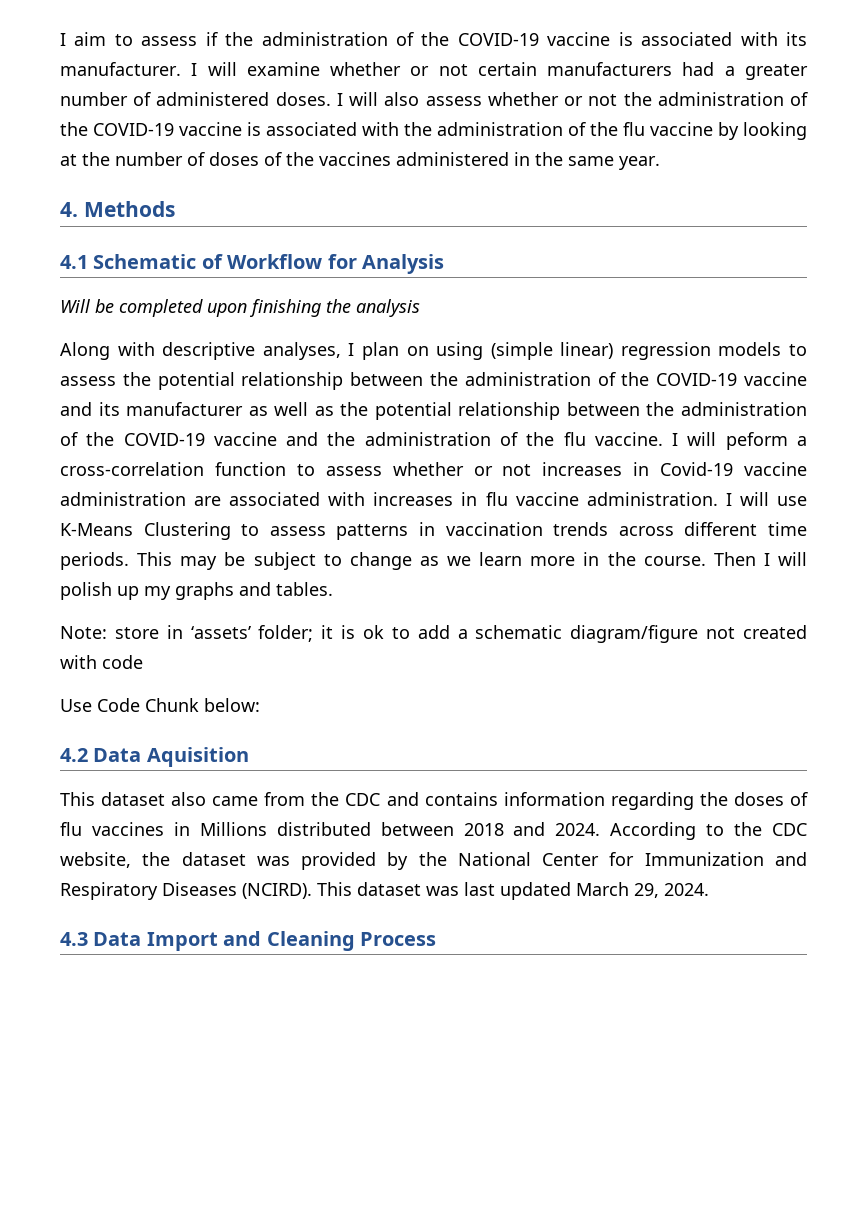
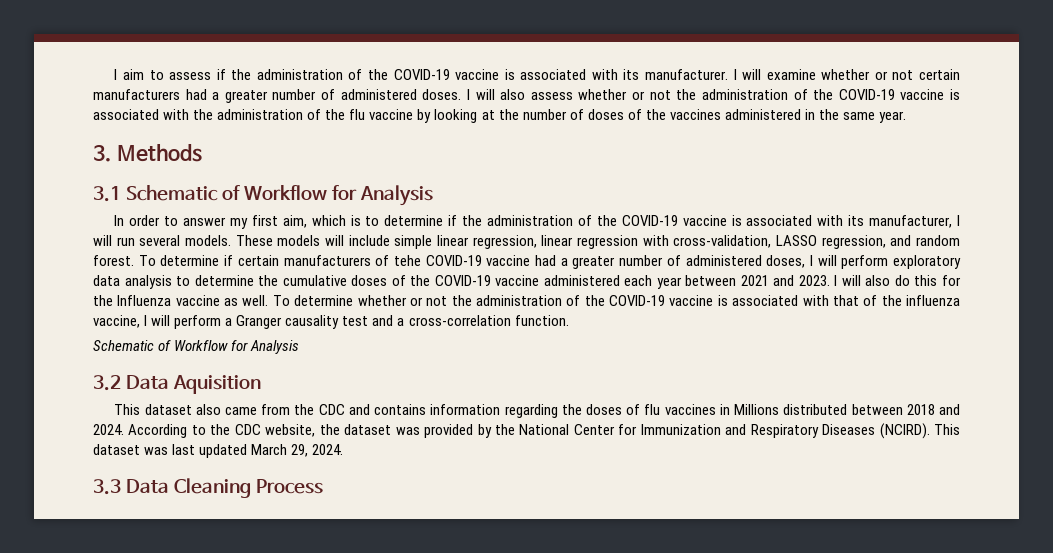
- 4. Methods
+ 3. Methods
- 4.1 Schematic of Workflow for Analysis
- Will be completed upon finishing the analysis
- Along with descriptive analyses, I plan on using (simple linear) regression models to assess the potential relationship between the administration of the COVID-19 vaccine and its manufacturer as well as the potential relationship between the administration of the COVID-19 vaccine and the administration of the flu vaccine. I will peform a cross-correlation function to assess whether or not increases in Covid-19 vaccine administration are associated with increases in flu vaccine administration. I will use K-Means Clustering to assess patterns in vaccination trends across different time periods. This may be subject to change as we learn more in the course. Then I will polish up my graphs and tables.
- Note: store in ‘assets’ folder; it is ok to add a schematic diagram/figure not created with code
- Use Code Chunk below:
- 4.2 Data Aquisition
+ 3.1 Schematic of Workflow for Analysis
+ In order to answer my first aim, which is to determine if the administration of the COVID-19 vaccine is associated with its manufacturer, I will run several models. These models will include simple linear regression, linear regression with cross-validation, LASSO regression, and random forest. To determine if certain manufacturers of tehe COVID-19 vaccine had a greater number of administered doses, I will perform exploratory data analysis to determine the cumulative doses of the COVID-19 vaccine administered each year between 2021 and 2023. I will also do this for the Influenza vaccine as well. To determine whether or not the administration of the COVID-19 vaccine is associated with that of the influenza vaccine, I will perform a Granger causality test and a cross-correlation function.
+ Schematic of Workflow for Analysis
+ 3.2 Data Aquisition
- 4.3 Data Import and Cleaning Process
+ 3.3 Data Cleaning Process

